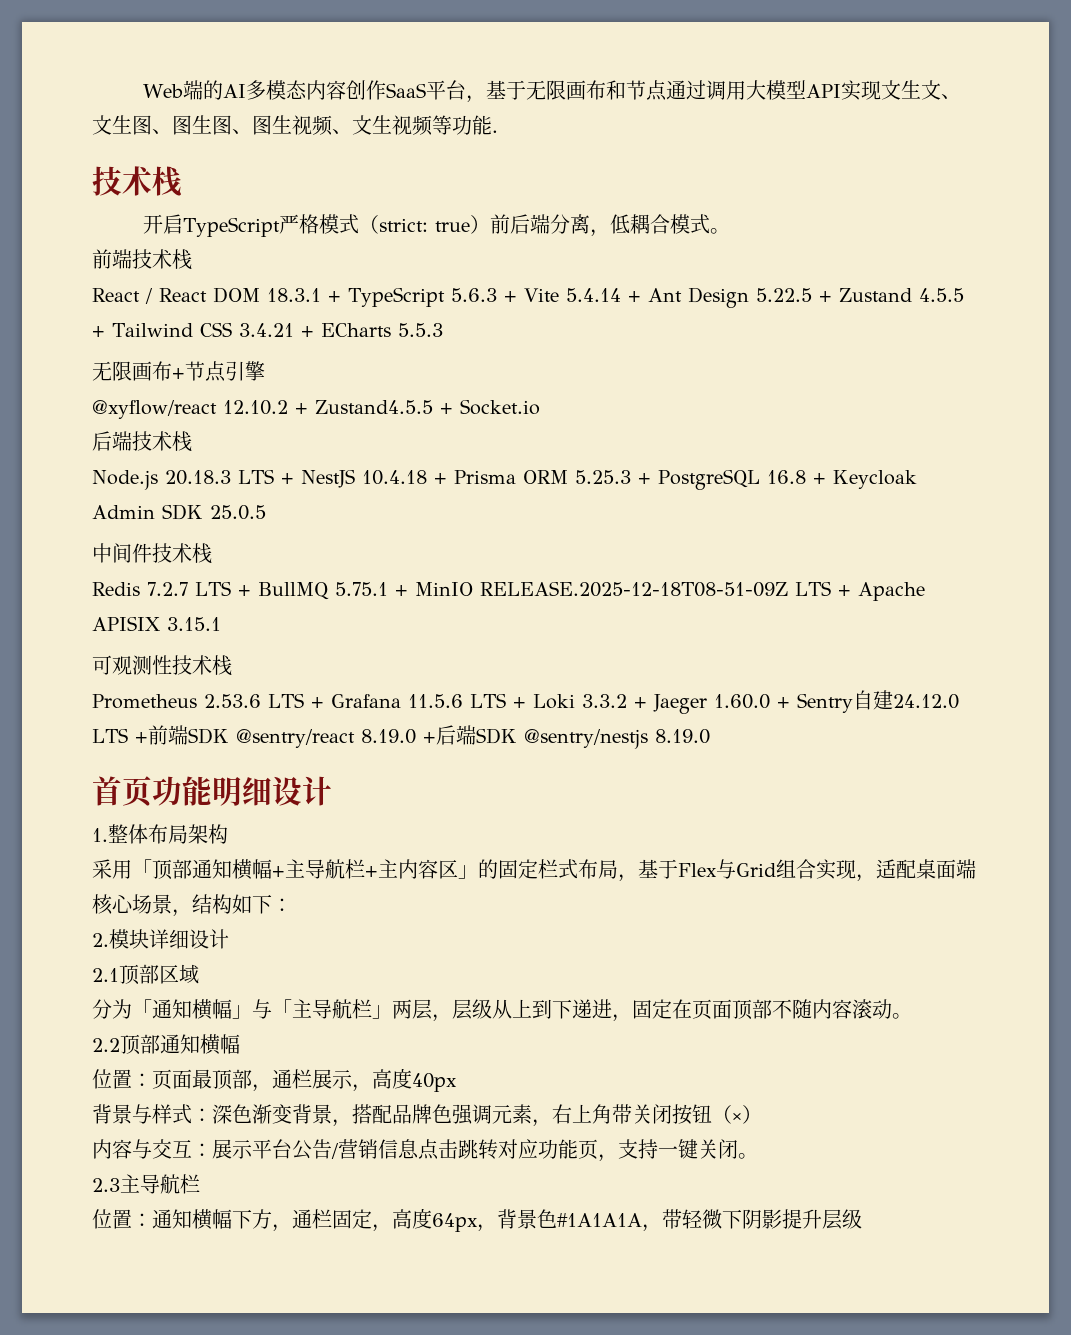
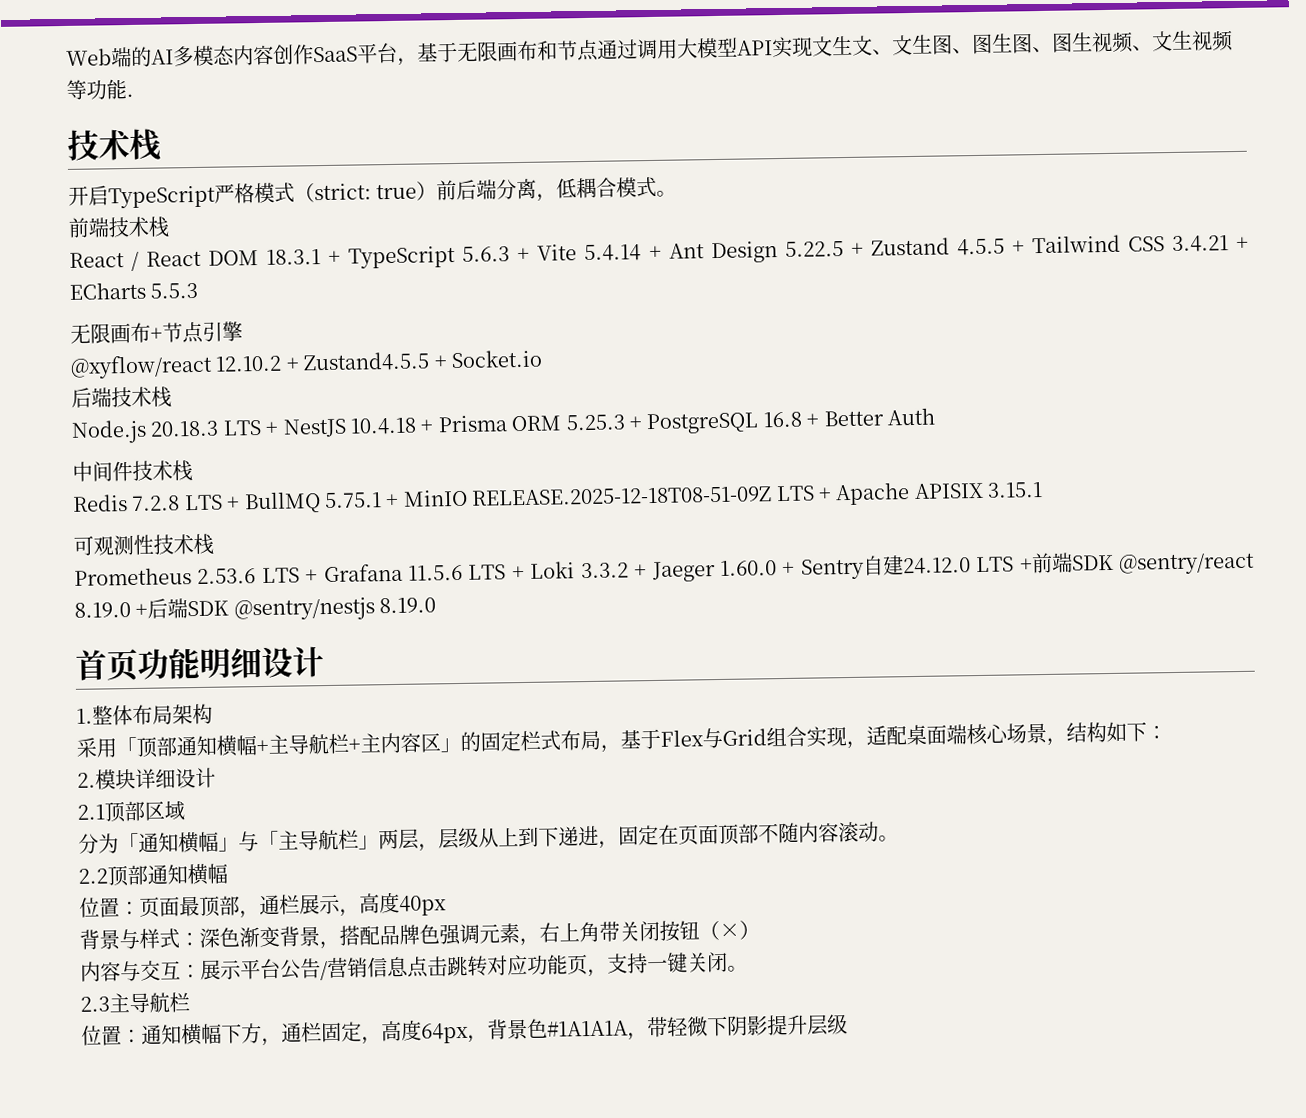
- Node.js 20.18.3 LTS + NestJS 10.4.18 + Prisma ORM 5.25.3 + PostgreSQL 16.8 + Keycloak Admin SDK 25.0.5
+ Node.js 20.18.3 LTS + NestJS 10.4.18 + Prisma ORM 5.25.3 + PostgreSQL 16.8 + Better Auth
- Redis 7.2.7 LTS + BullMQ 5.75.1 + MinIO RELEASE.2025-12-18T08-51-09Z LTS + Apache APISIX 3.15.1
+ Redis 7.2.8 LTS + BullMQ 5.75.1 + MinIO RELEASE.2025-12-18T08-51-09Z LTS + Apache APISIX 3.15.1

